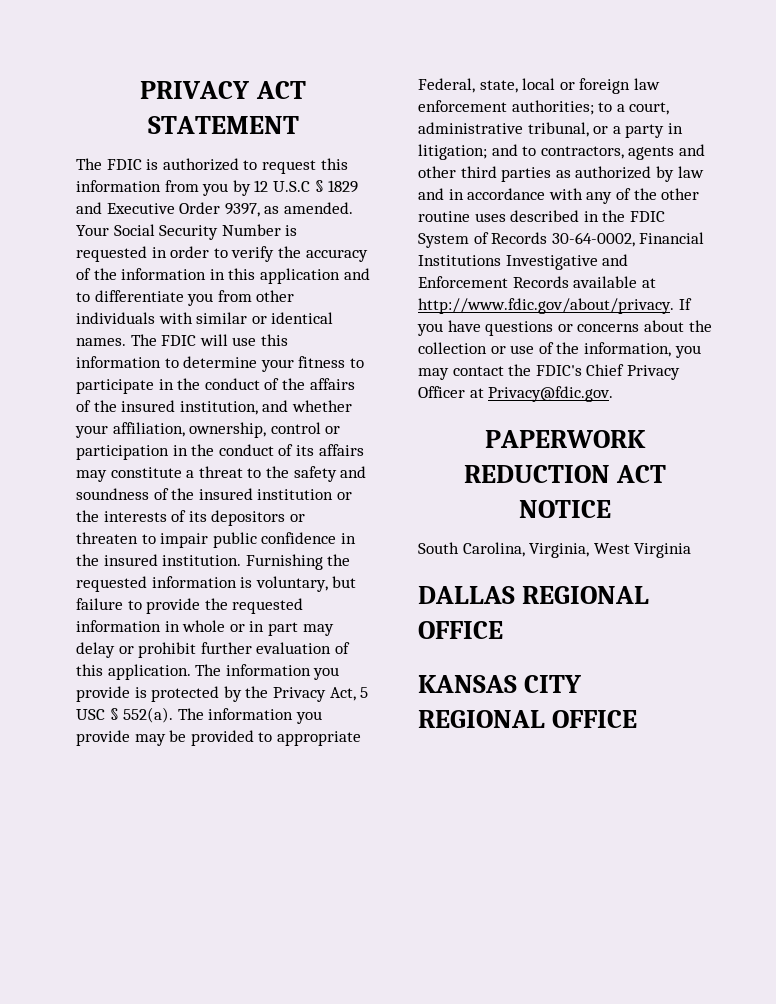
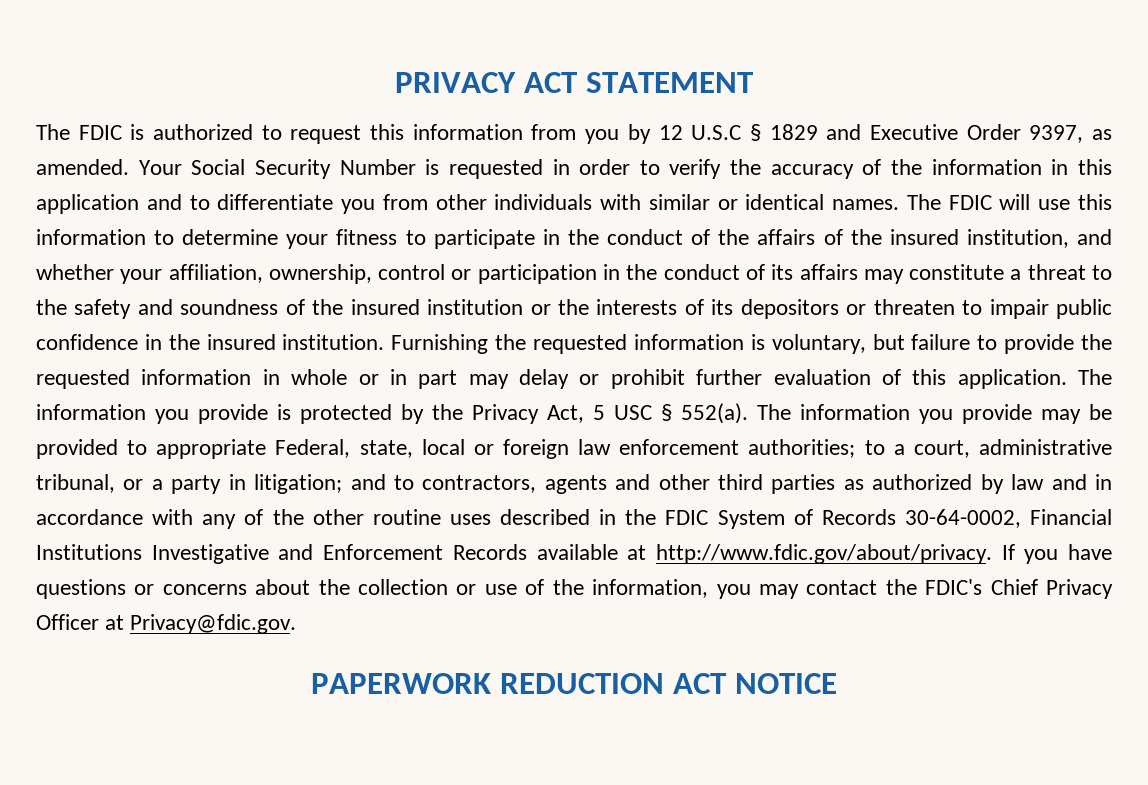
- South Carolina, Virginia, West Virginia
- DALLAS REGIONAL OFFICE
- KANSAS CITY REGIONAL OFFICE

